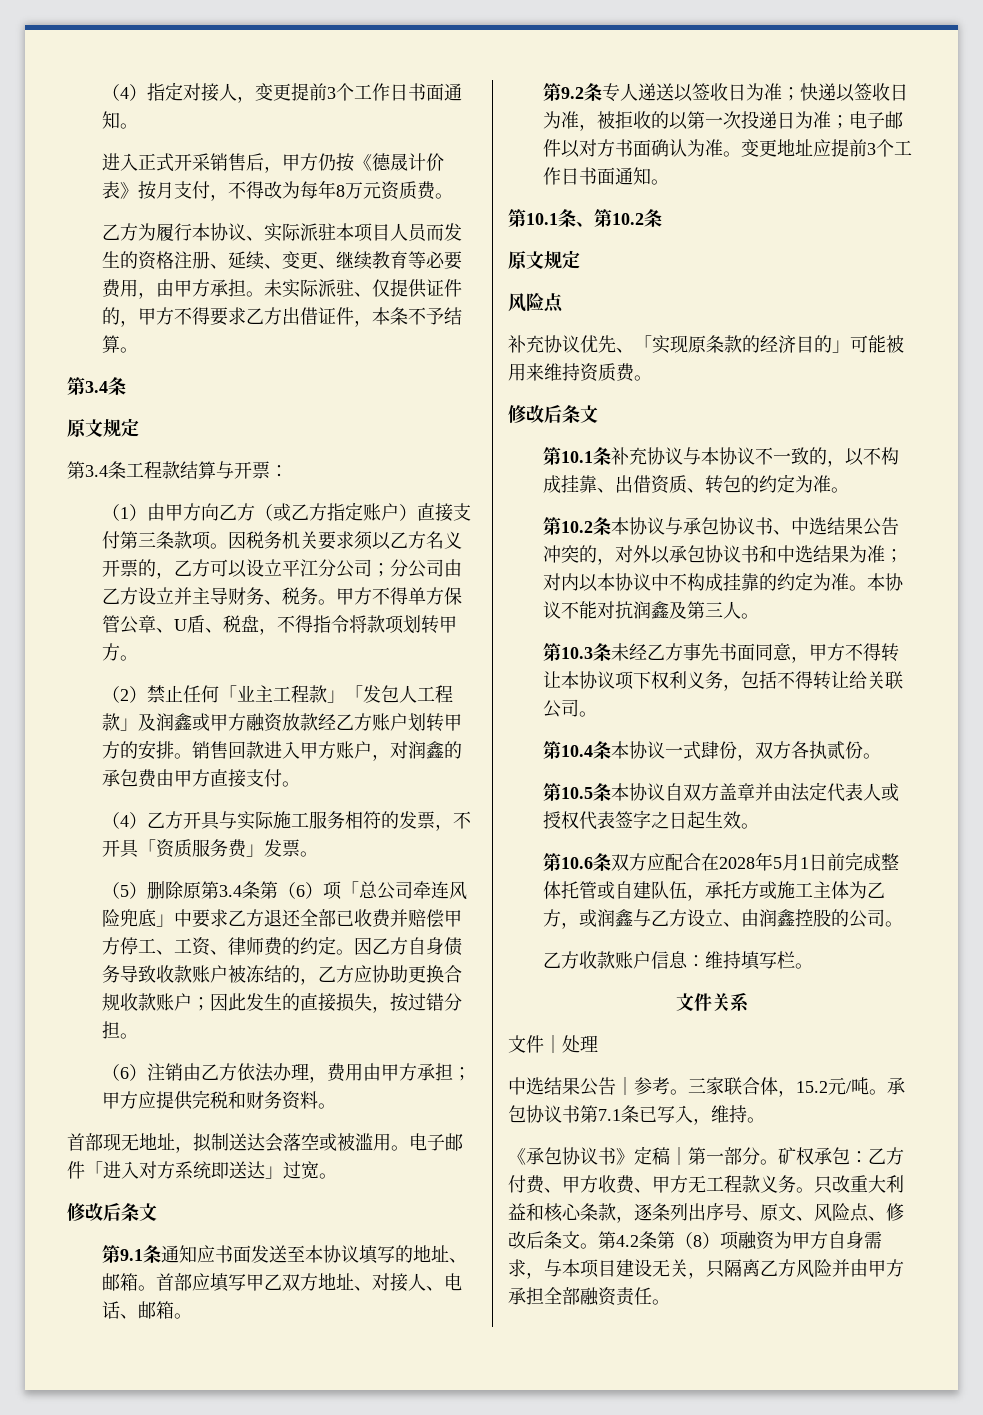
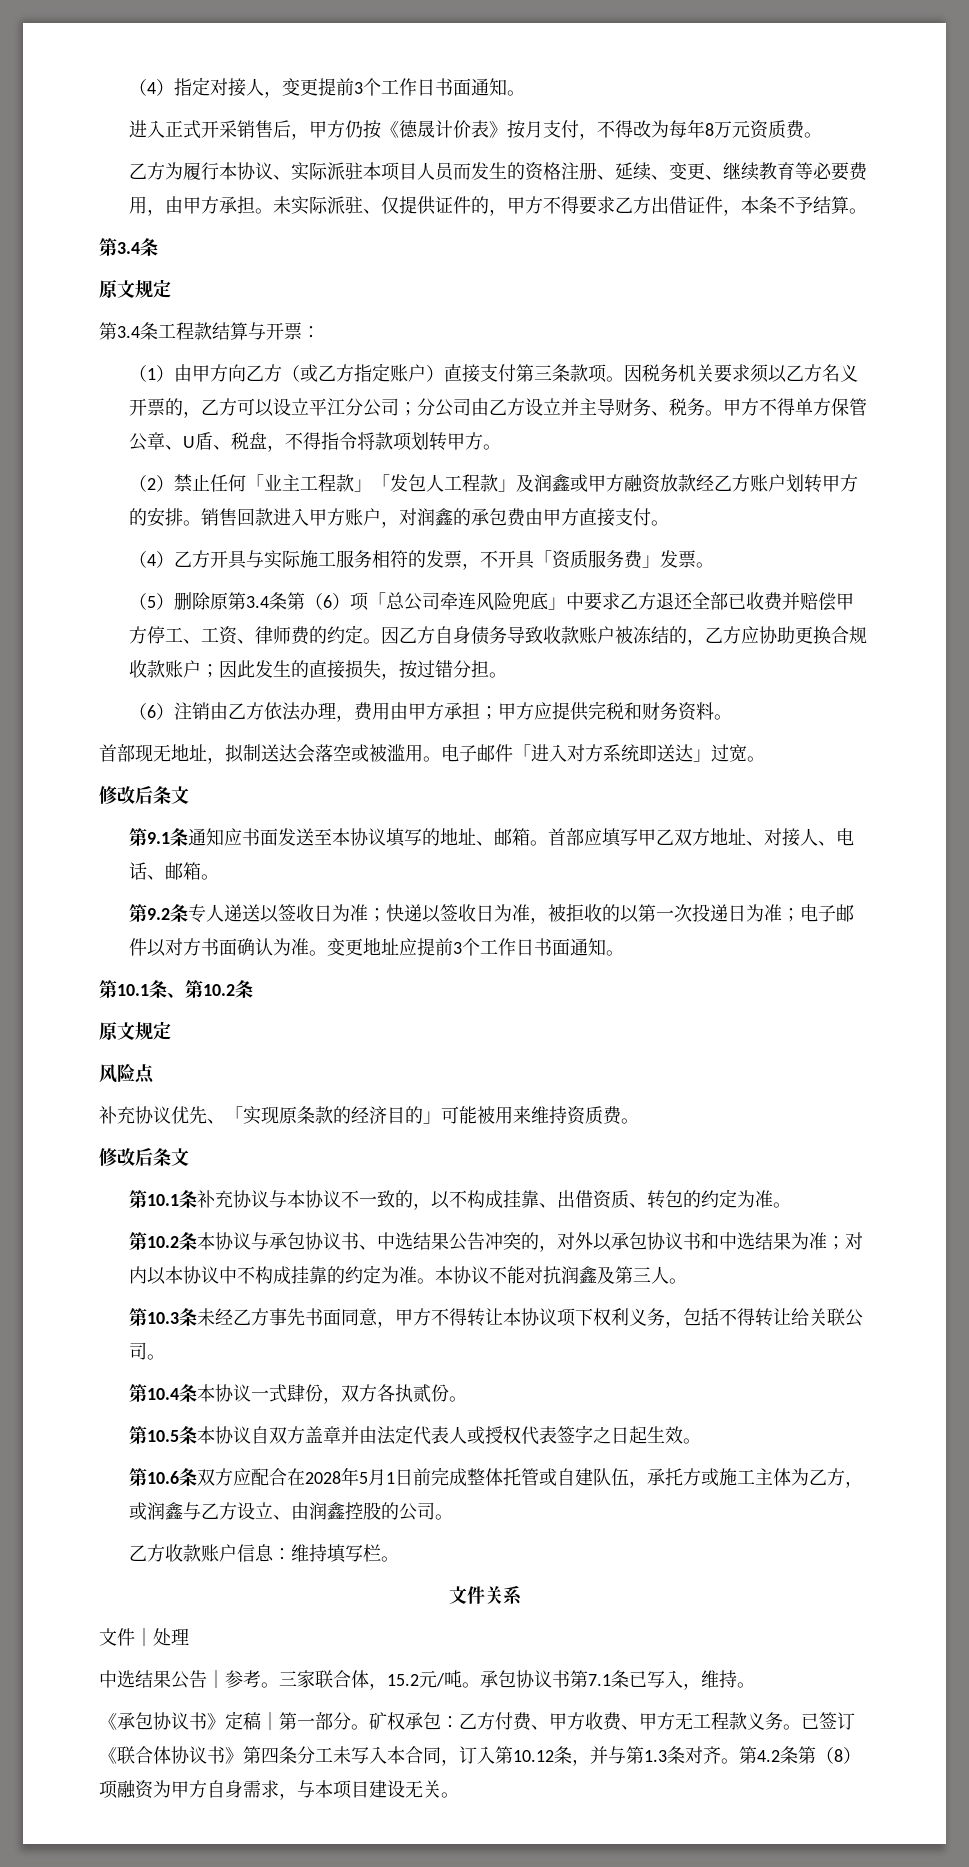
- 只改重大利益和核心条款，逐条列出序号、原文、风险点、修改后条文。
+ 已签订《联合体协议书》第四条分工未写入本合同，订入第10.12条，并与第1.3条对齐。
- 第4.2条第（8）项融资为甲方自身需求，与本项目建设无关，只隔离乙方风险并由甲方承担全部融资责任。
+ 第4.2条第（8）项融资为甲方自身需求，与本项目建设无关。

